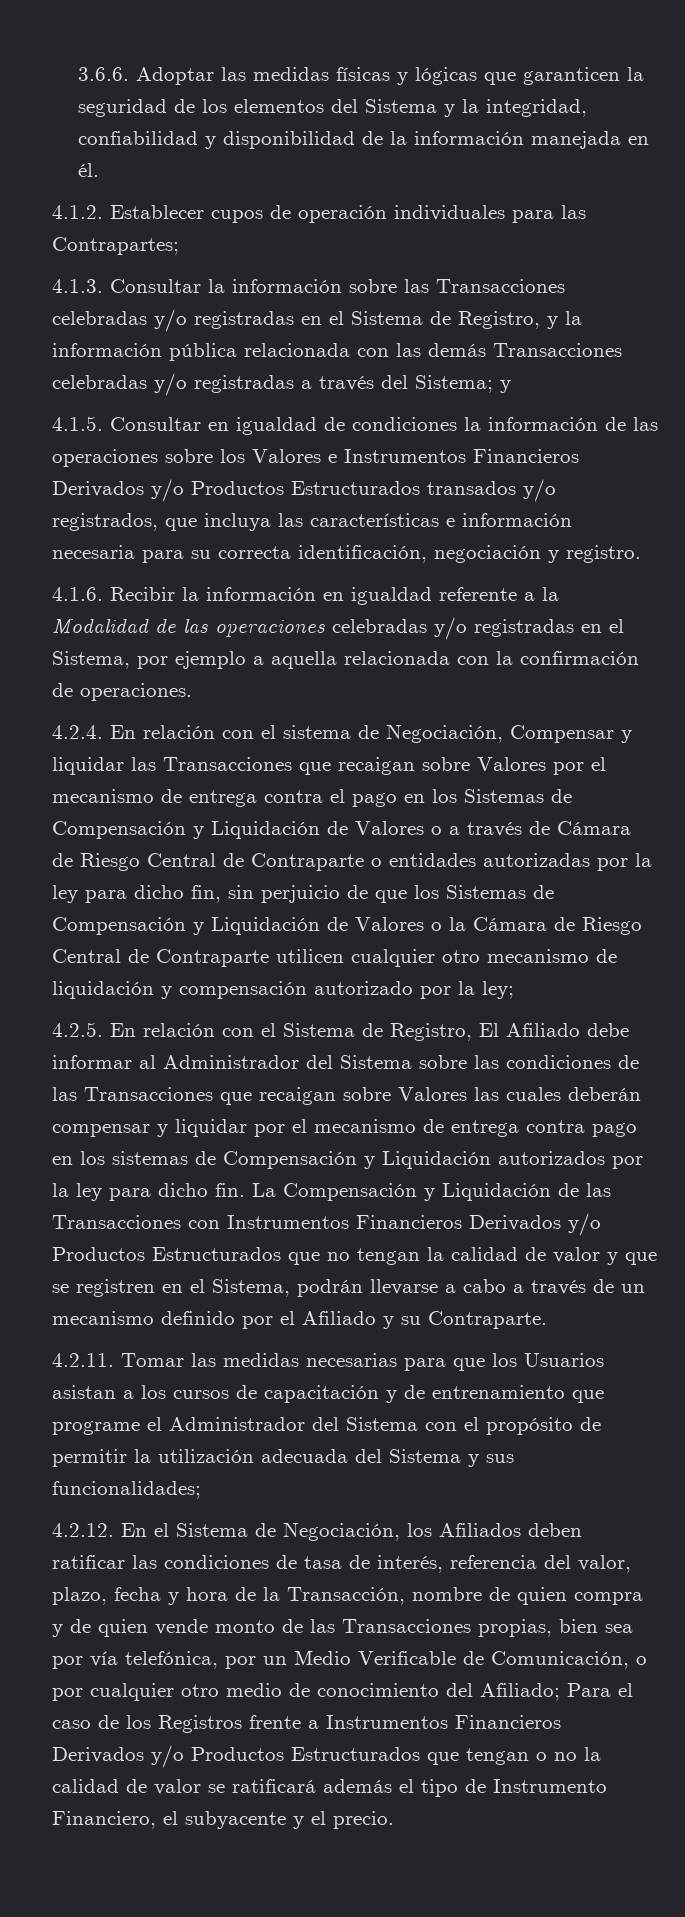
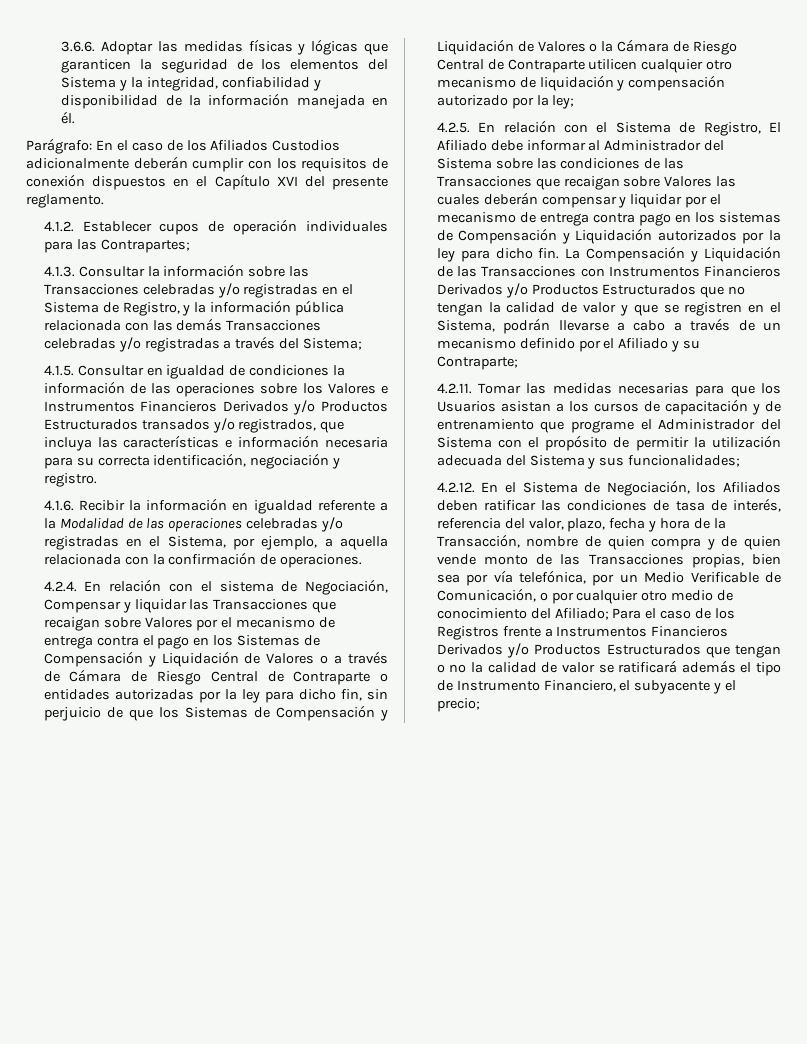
+ Parágrafo: En el caso de los Afiliados Custodios adicionalmente deberán cumplir con los requisitos de conexión dispuestos en el Capítulo XVI del presente reglamento.
- 4.1.3. Consultar la información sobre las Transacciones celebradas y/o registradas en el Sistema de Registro, y la información pública relacionada con las demás Transacciones celebradas y/o registradas a través del Sistema; y
+ 4.1.3. Consultar la información sobre las Transacciones celebradas y/o registradas en el Sistema de Registro, y la información pública relacionada con las demás Transacciones celebradas y/o registradas a través del Sistema;
- 4.1.6. Recibir la información en igualdad referente a la Modalidad de las operaciones celebradas y/o registradas en el Sistema, por ejemplo a aquella relacionada con la confirmación de operaciones.
+ 4.1.6. Recibir la información en igualdad referente a la Modalidad de las operaciones celebradas y/o registradas en el Sistema, por ejemplo, a aquella relacionada con la confirmación de operaciones.
- La Compensación y Liquidación de las Transacciones con Instrumentos Financieros Derivados y/o Productos Estructurados que no tengan la calidad de valor y que se registren en el Sistema, podrán llevarse a cabo a través de un mecanismo definido por el Afiliado y su Contraparte.
+ La Compensación y Liquidación de las Transacciones con Instrumentos Financieros Derivados y/o Productos Estructurados que no tengan la calidad de valor y que se registren en el Sistema, podrán llevarse a cabo a través de un mecanismo definido por el Afiliado y su Contraparte;
- Para el caso de los Registros frente a Instrumentos Financieros Derivados y/o Productos Estructurados que tengan o no la calidad de valor se ratificará además el tipo de Instrumento Financiero, el subyacente y el precio.
+ Para el caso de los Registros frente a Instrumentos Financieros Derivados y/o Productos Estructurados que tengan o no la calidad de valor se ratificará además el tipo de Instrumento Financiero, el subyacente y el precio;

